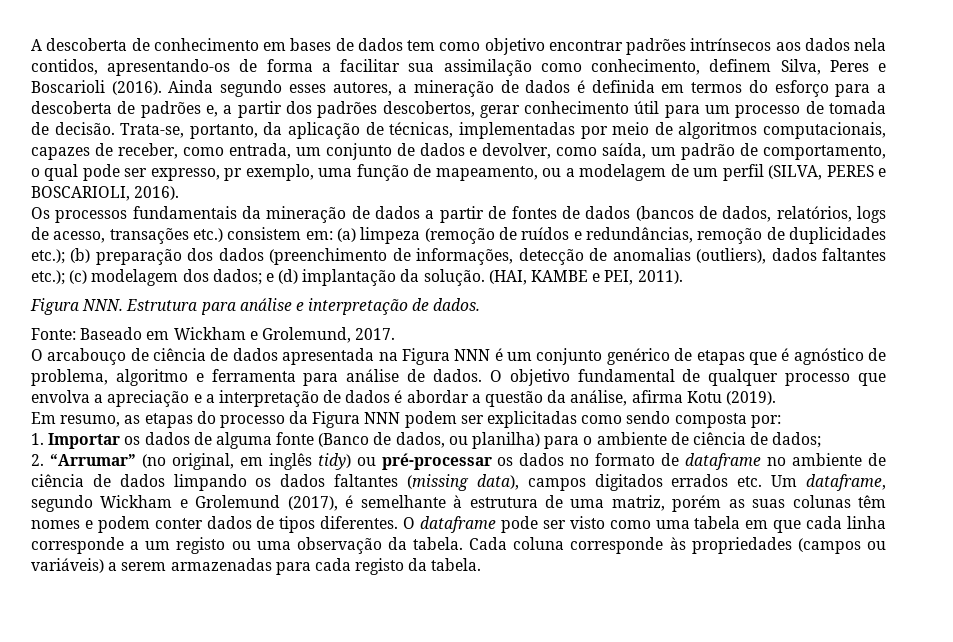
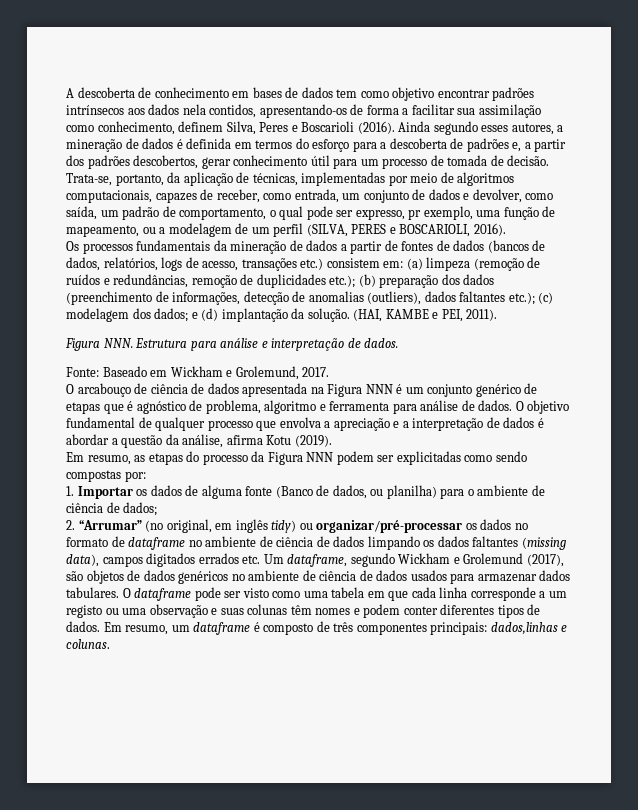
- Em resumo, as etapas do processo da Figura NNN podem ser explicitadas como sendo composta por:
+ Em resumo, as etapas do processo da Figura NNN podem ser explicitadas como sendo compostas por:
- 2. “Arrumar” (no original, em inglês tidy) ou pré-processar os dados no formato de dataframe no ambiente de ciência de dados limpando os dados faltantes (missing data), campos digitados errados etc. Um dataframe, segundo Wickham e Grolemund (2017), é semelhante à estrutura de uma matriz, porém as suas colunas têm nomes e podem conter dados de tipos diferentes.
+ 2. “Arrumar” (no original, em inglês tidy) ou organizar/pré-processar os dados no formato de dataframe no ambiente de ciência de dados limpando os dados faltantes (missing data), campos digitados errados etc. Um dataframe, segundo Wickham e Grolemund (2017), são objetos de dados genéricos no ambiente de ciência de dados usados para armazenar dados tabulares.
- O dataframe pode ser visto como uma tabela em que cada linha corresponde a um registo ou uma observação da tabela. Cada coluna corresponde às propriedades (campos ou variáveis) a serem armazenadas para cada registo da tabela.
+ O dataframe pode ser visto como uma tabela em que cada linha corresponde a um registo ou uma observação e suas colunas têm nomes e podem conter diferentes tipos de dados. Em resumo, um dataframe é composto de três componentes principais: dados,linhas e colunas.

